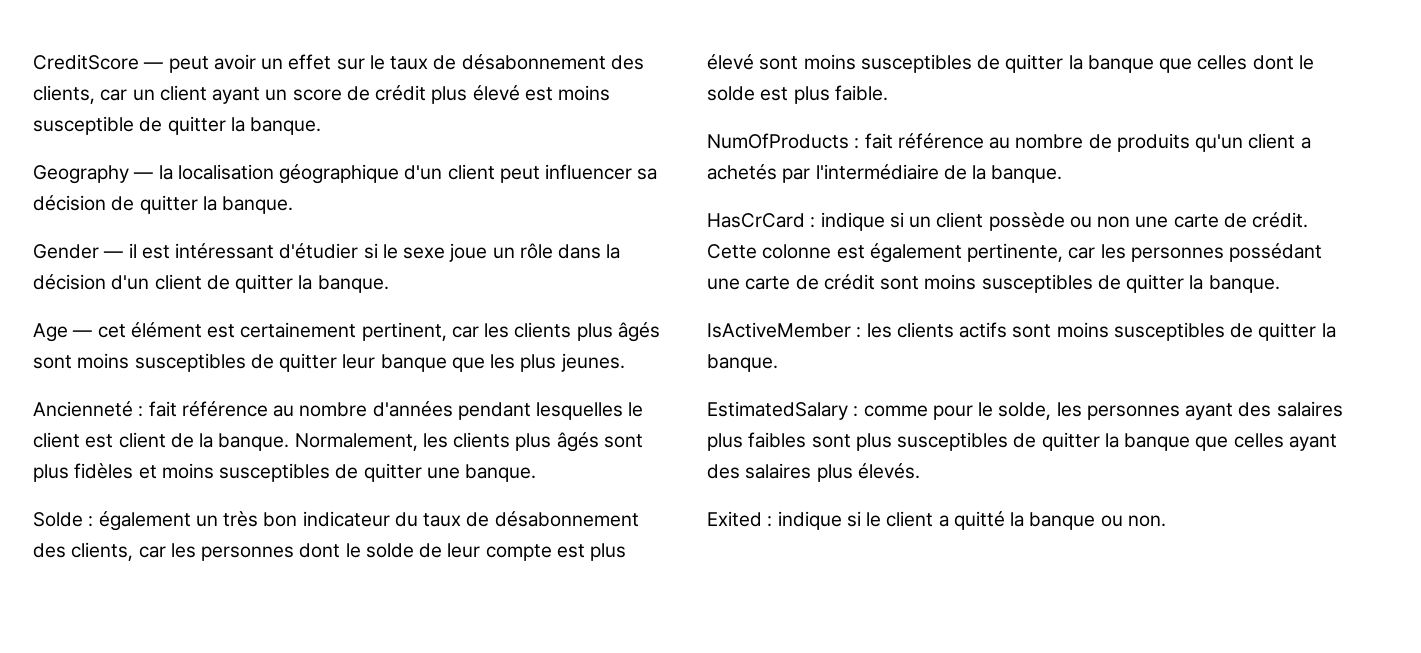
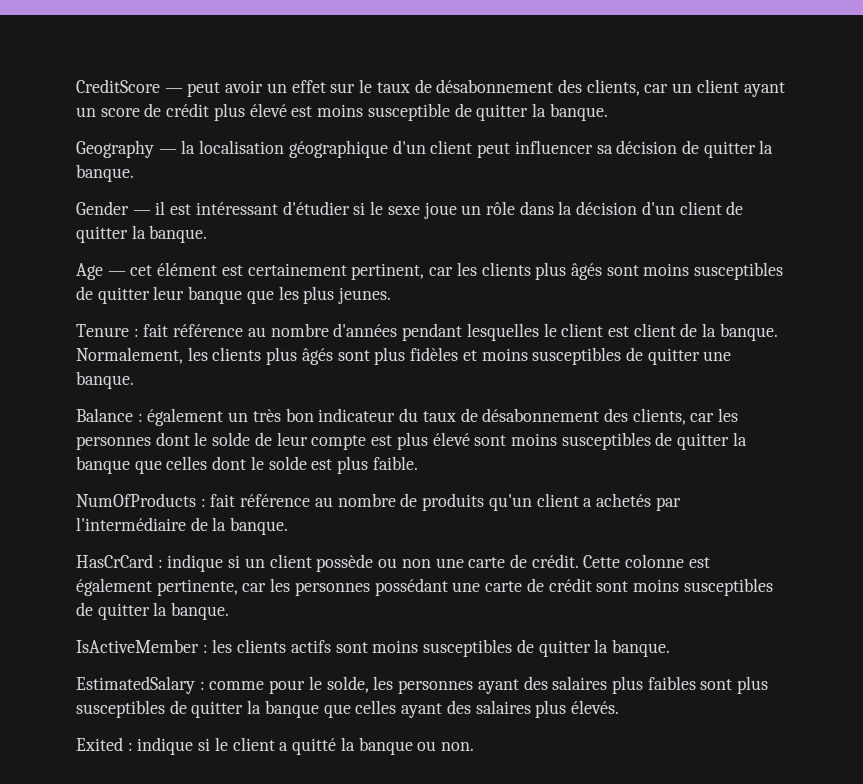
- Ancienneté : fait référence au nombre d'années pendant lesquelles le client est client de la banque.
+ Tenure : fait référence au nombre d'années pendant lesquelles le client est client de la banque.
- Solde : également un très bon indicateur du taux de désabonnement des clients, car les personnes dont le solde de leur compte est plus élevé sont moins susceptibles de quitter la banque que celles dont le solde est plus faible.
+ Balance : également un très bon indicateur du taux de désabonnement des clients, car les personnes dont le solde de leur compte est plus élevé sont moins susceptibles de quitter la banque que celles dont le solde est plus faible.

